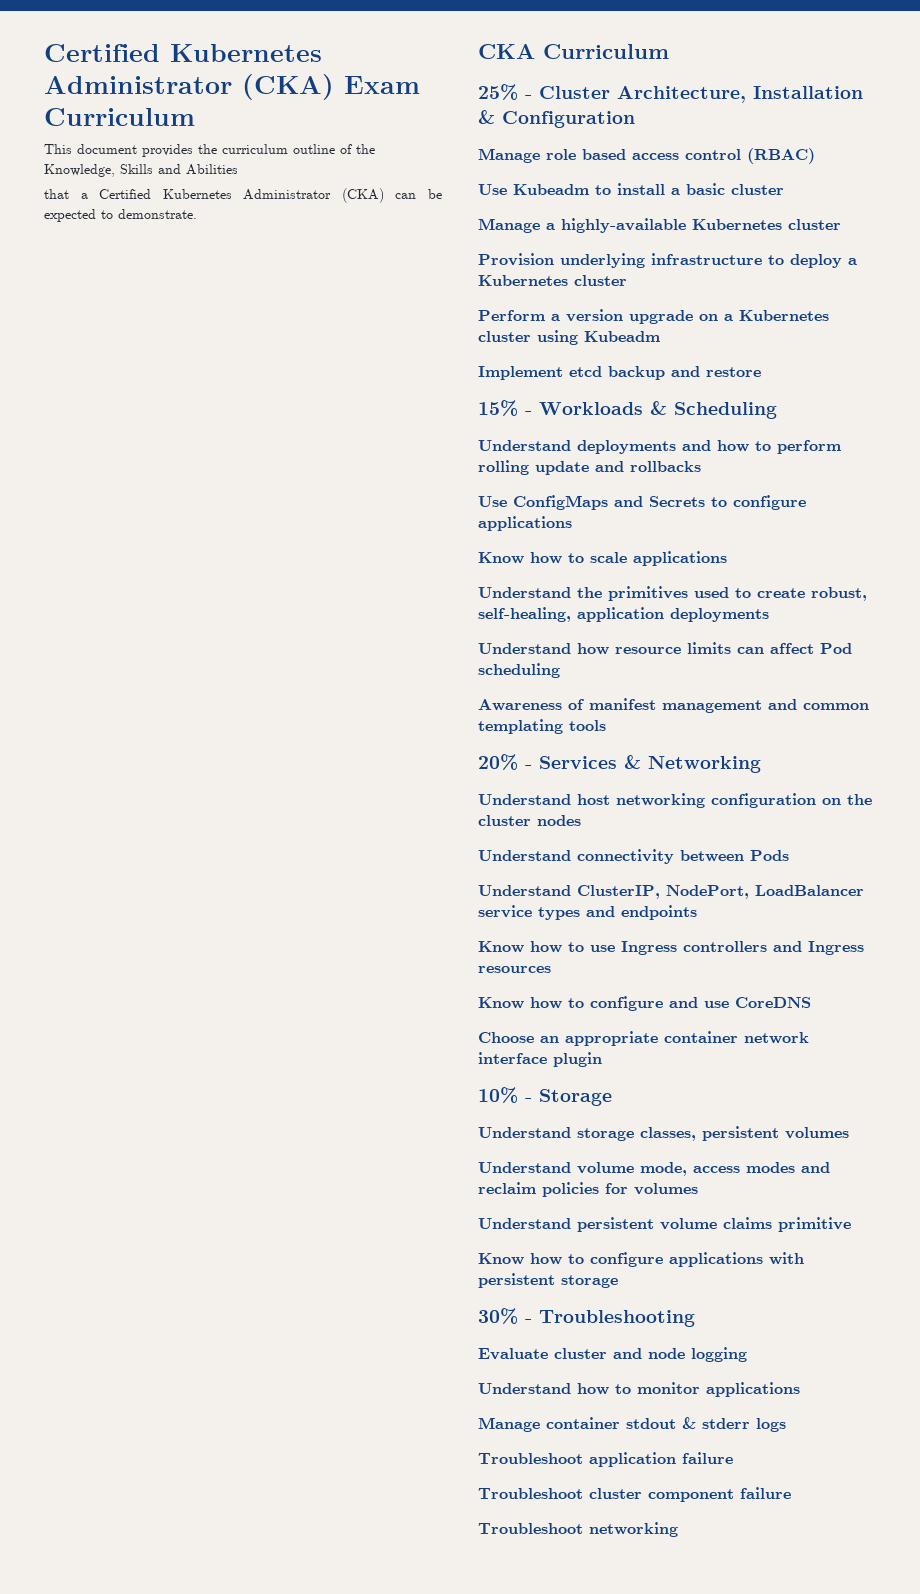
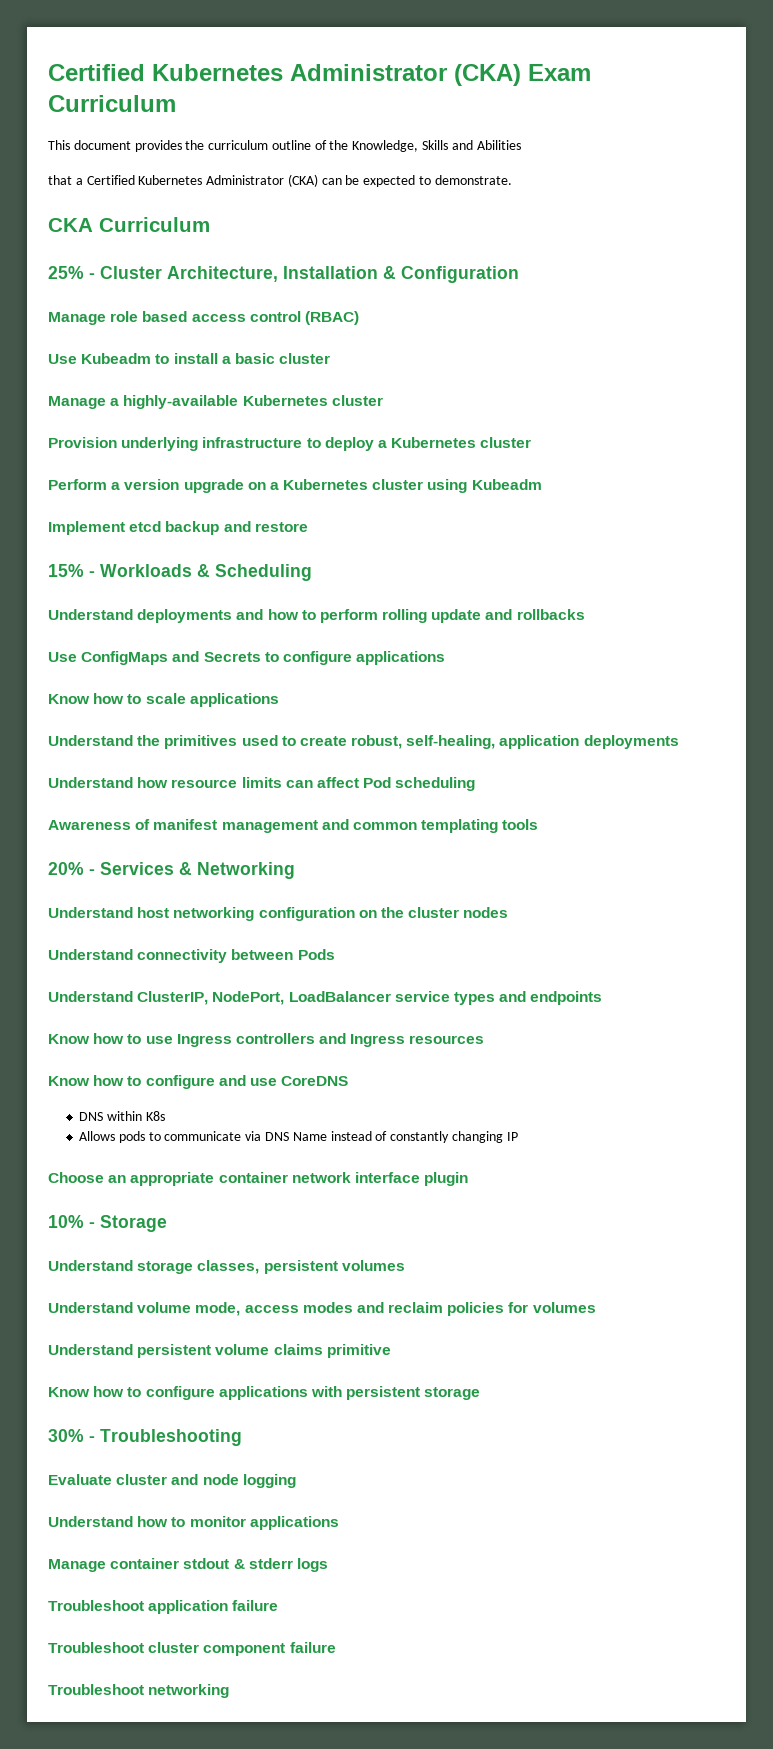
+ DNS within K8s
+ Allows pods to communicate via DNS Name instead of constantly changing IP

